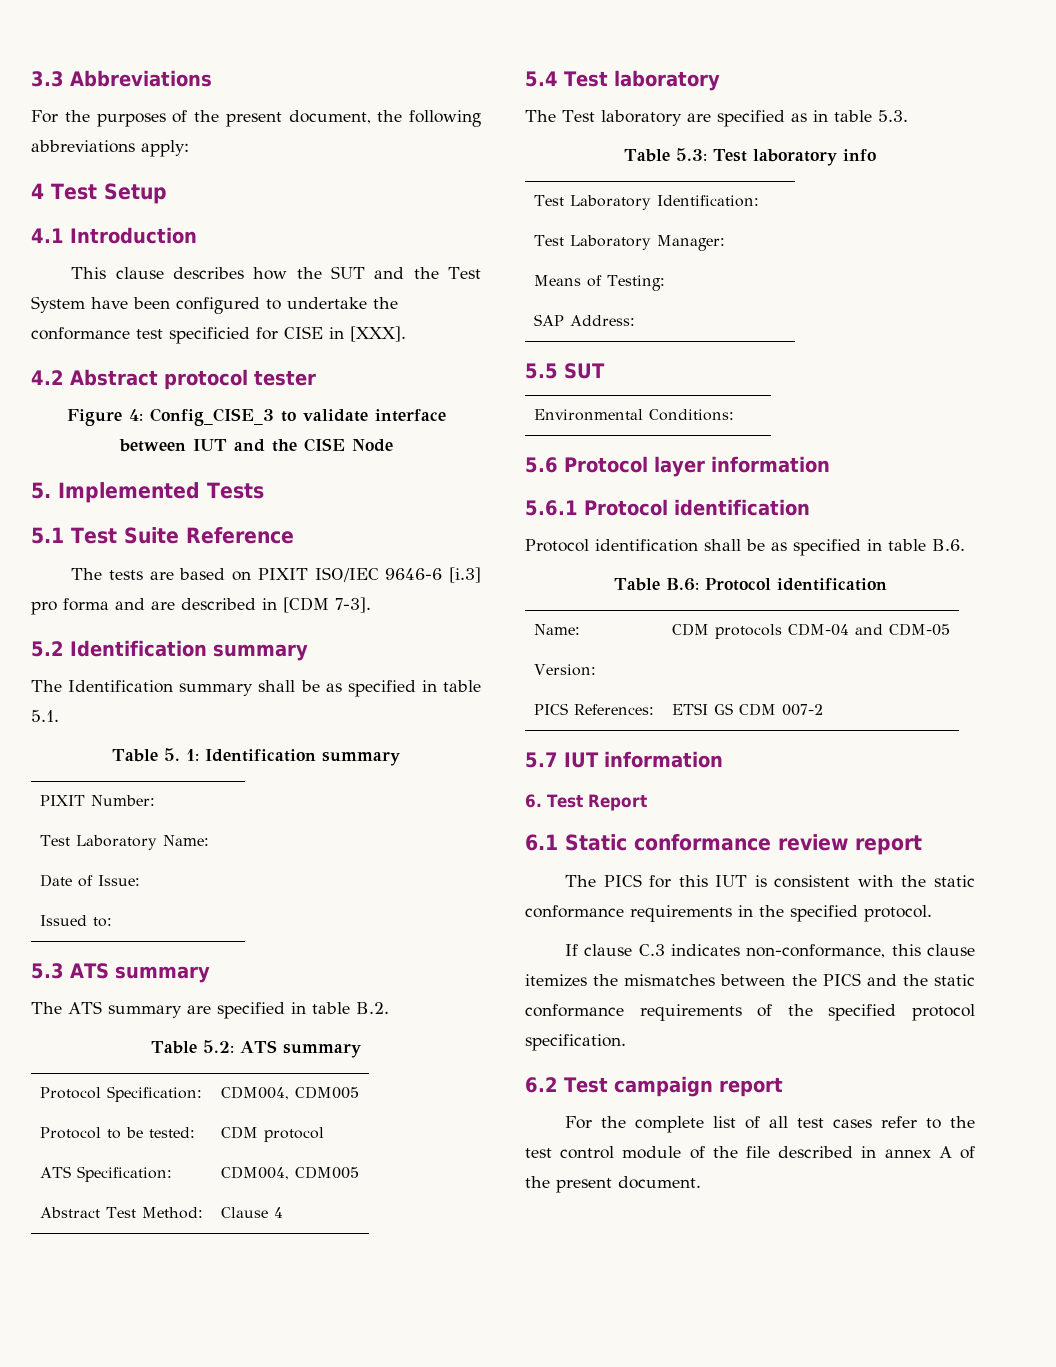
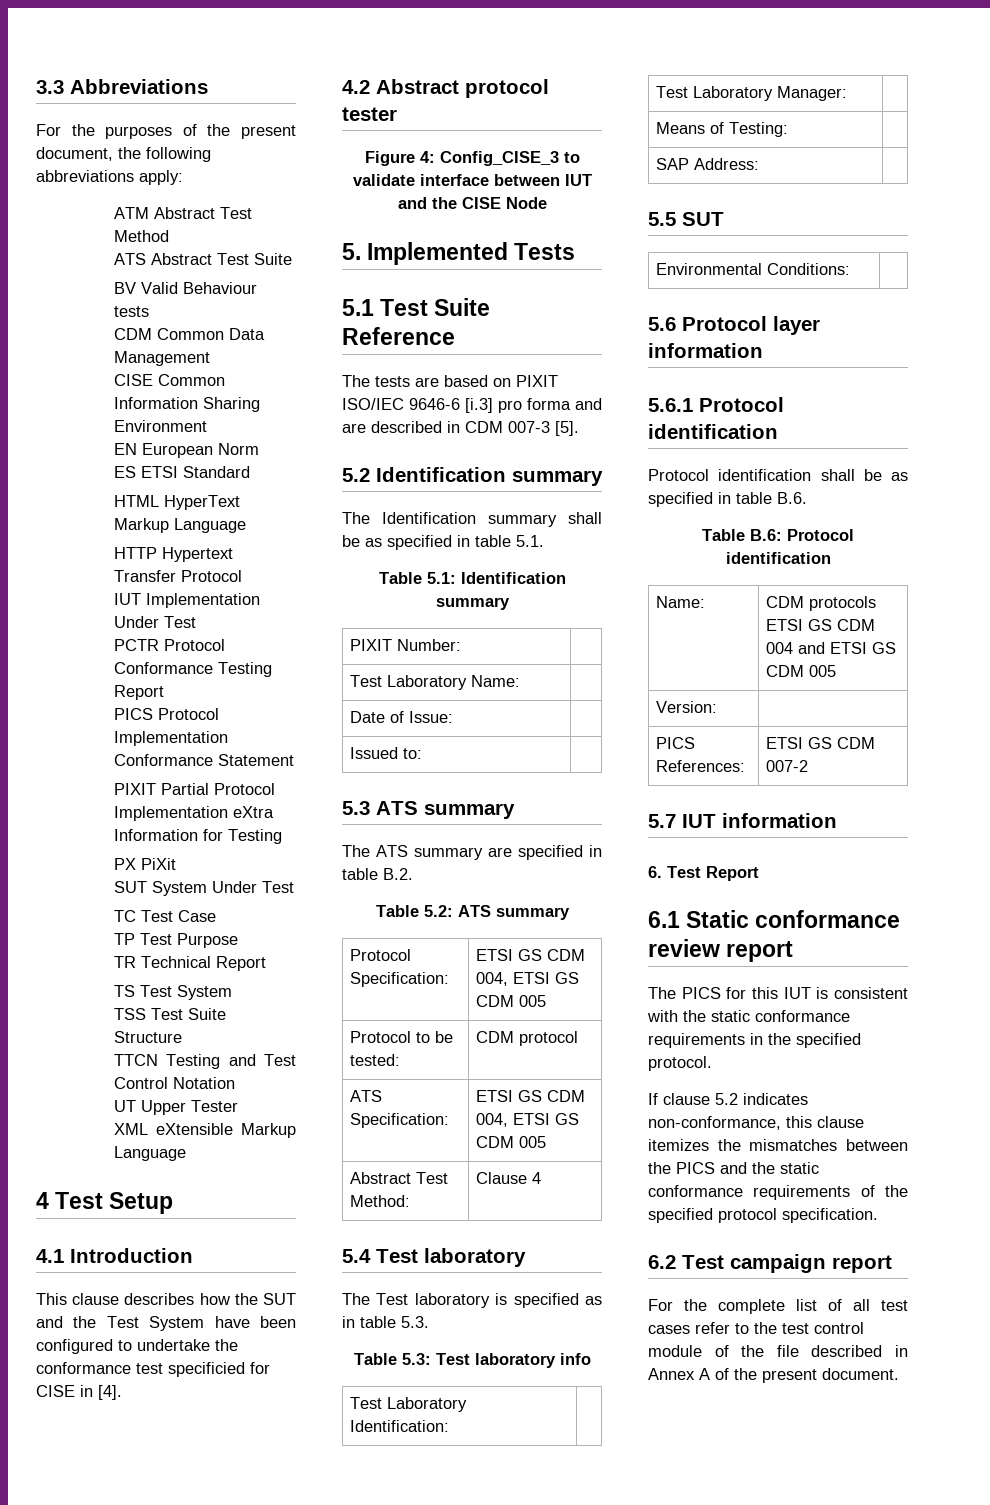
+ ATM Abstract Test Method
+ ATS Abstract Test Suite
+ BV Valid Behaviour tests
+ CDM Common Data Management
+ CISE Common Information Sharing Environment
+ EN European Norm
+ ES ETSI Standard
+ HTML HyperText Markup Language
+ HTTP Hypertext Transfer Protocol
+ IUT Implementation Under Test
+ PCTR Protocol Conformance Testing Report
+ PICS Protocol Implementation Conformance Statement
+ PIXIT Partial Protocol Implementation eXtra Information for Testing
+ PX PiXit
+ SUT System Under Test
+ TC Test Case
+ TP Test Purpose
+ TR Technical Report
+ TS Test System
+ TSS Test Suite Structure
+ TTCN Testing and Test Control Notation
+ UT Upper Tester
+ XML eXtensible Markup Language
- This clause describes how the SUT and the Test System have been configured to undertake the conformance test specificied for CISE in [XXX].
+ This clause describes how the SUT and the Test System have been configured to undertake the conformance test specificied for CISE in [4].
- The tests are based on PIXIT ISO/IEC 9646-6 [i.3] pro forma and are described in [CDM 7-3].
+ The tests are based on PIXIT ISO/IEC 9646-6 [i.3] pro forma and are described in CDM 007-3 [5].
- Table 5. 1: Identification summary
+ Table 5.1: Identification summary
- Protocol Specification: | CDM004, CDM005
+ Protocol Specification: | ETSI GS CDM 004, ETSI GS CDM 005
- ATS Specification: | CDM004, CDM005
+ ATS Specification: | ETSI GS CDM 004, ETSI GS CDM 005
- The Test laboratory are specified as in table 5.3.
+ The Test laboratory is specified as in table 5.3.
- Name: | CDM protocols CDM-04 and CDM-05
+ Name: | CDM protocols ETSI GS CDM 004 and ETSI GS CDM 005
- If clause C.3 indicates non-conformance, this clause itemizes the mismatches between the PICS and the static conformance requirements of the specified protocol specification.
+ If clause 5.2 indicates non-conformance, this clause itemizes the mismatches between the PICS and the static conformance requirements of the specified protocol specification.
- For the complete list of all test cases refer to the test control module of the file described in annex A of the present document.
+ For the complete list of all test cases refer to the test control module of the file described in Annex A of the present document.

